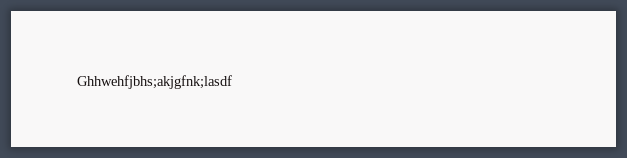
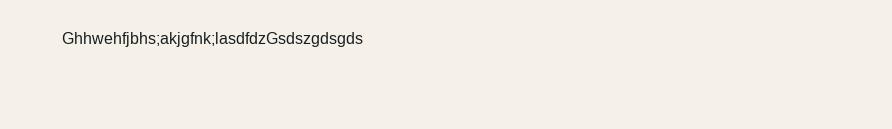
- Ghhwehfjbhs;akjgfnk;lasdf
+ Ghhwehfjbhs;akjgfnk;lasdfdzGsdszgdsgds

